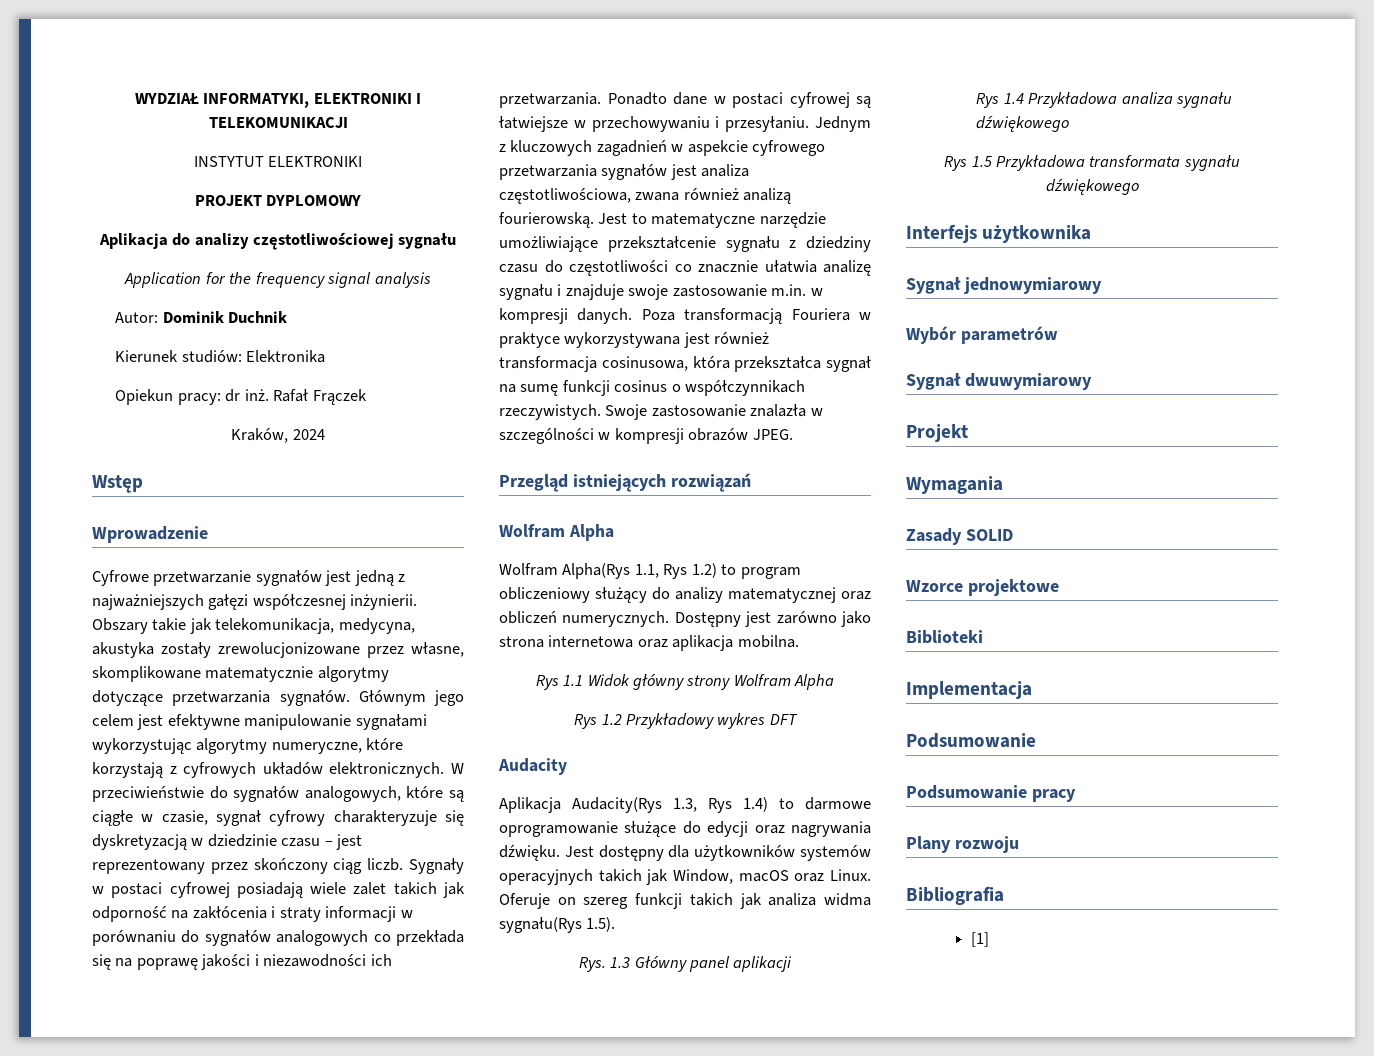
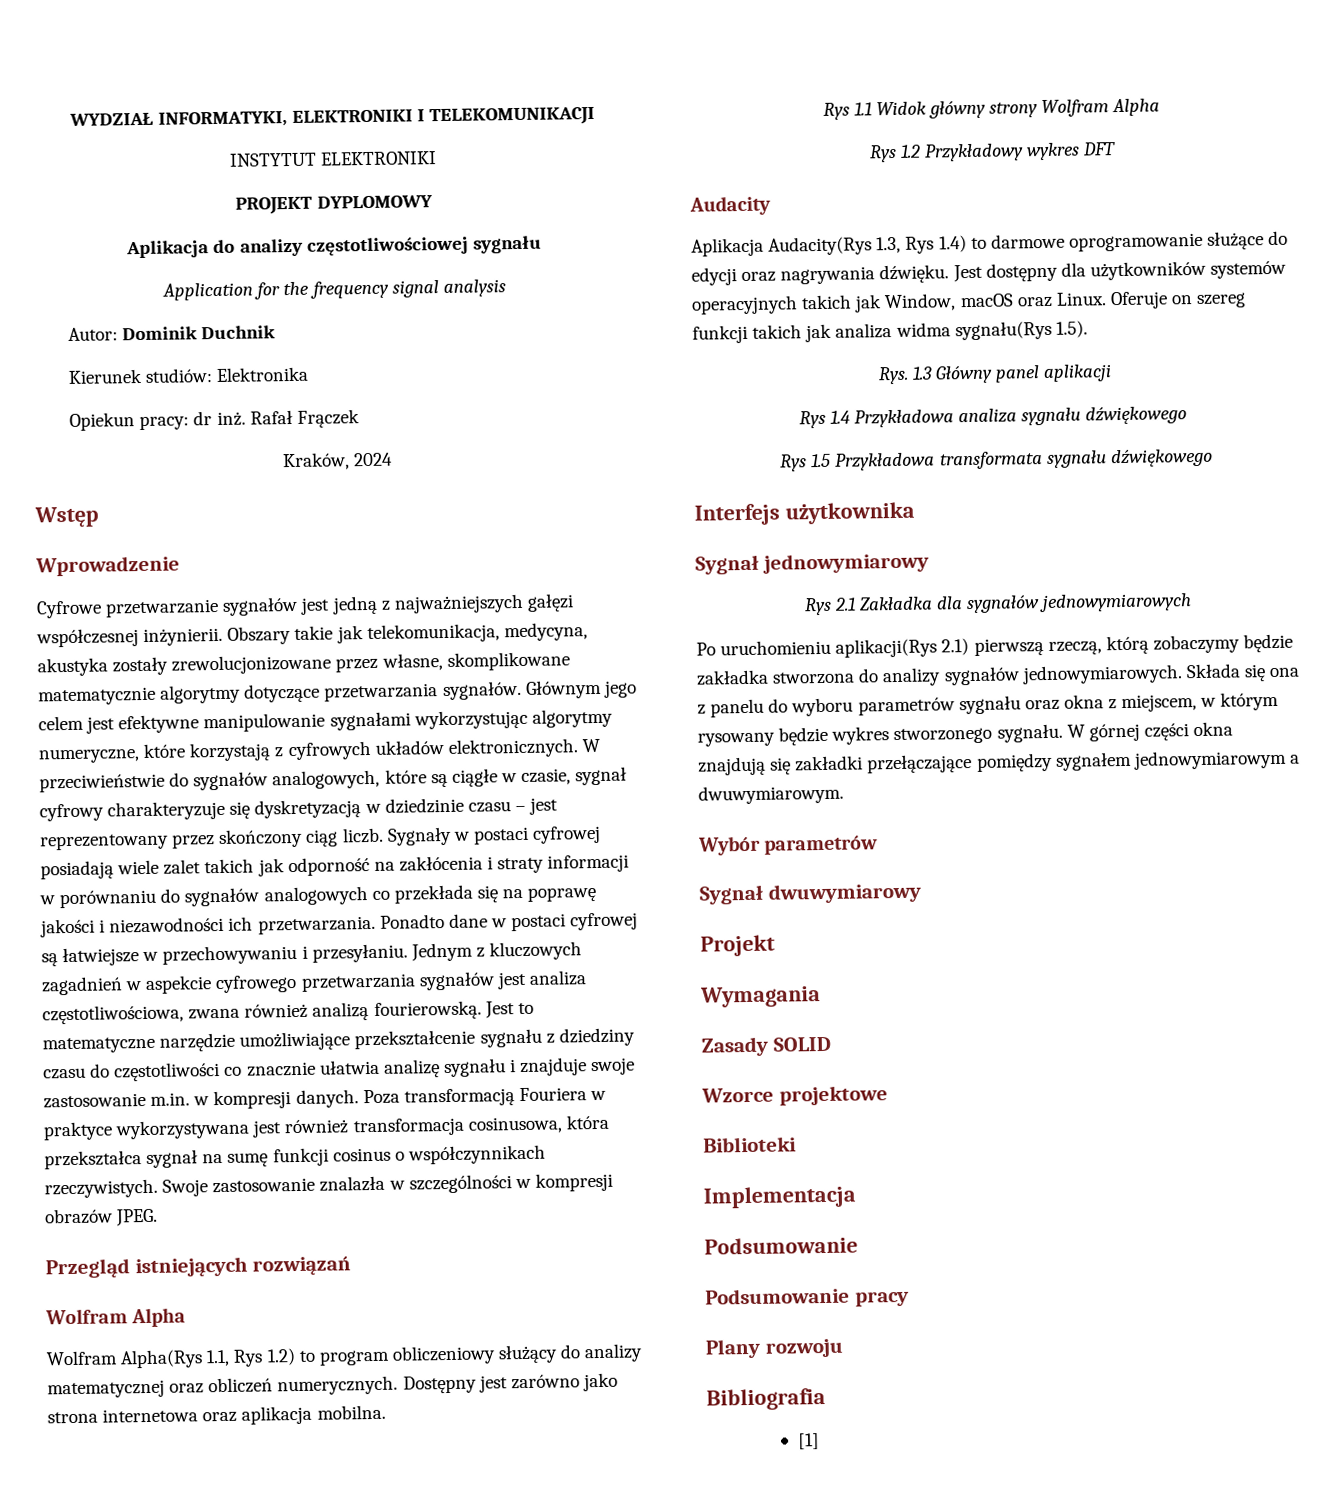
+ Rys 2.1 Zakładka dla sygnałów jednowymiarowych
+ Po uruchomieniu aplikacji(Rys 2.1) pierwszą rzeczą, którą zobaczymy będzie zakładka stworzona do analizy sygnałów jednowymiarowych. Składa się ona z panelu do wyboru parametrów sygnału oraz okna z miejscem, w którym rysowany będzie wykres stworzonego sygnału. W górnej części okna znajdują się zakładki przełączające pomiędzy sygnałem jednowymiarowym a dwuwymiarowym.

